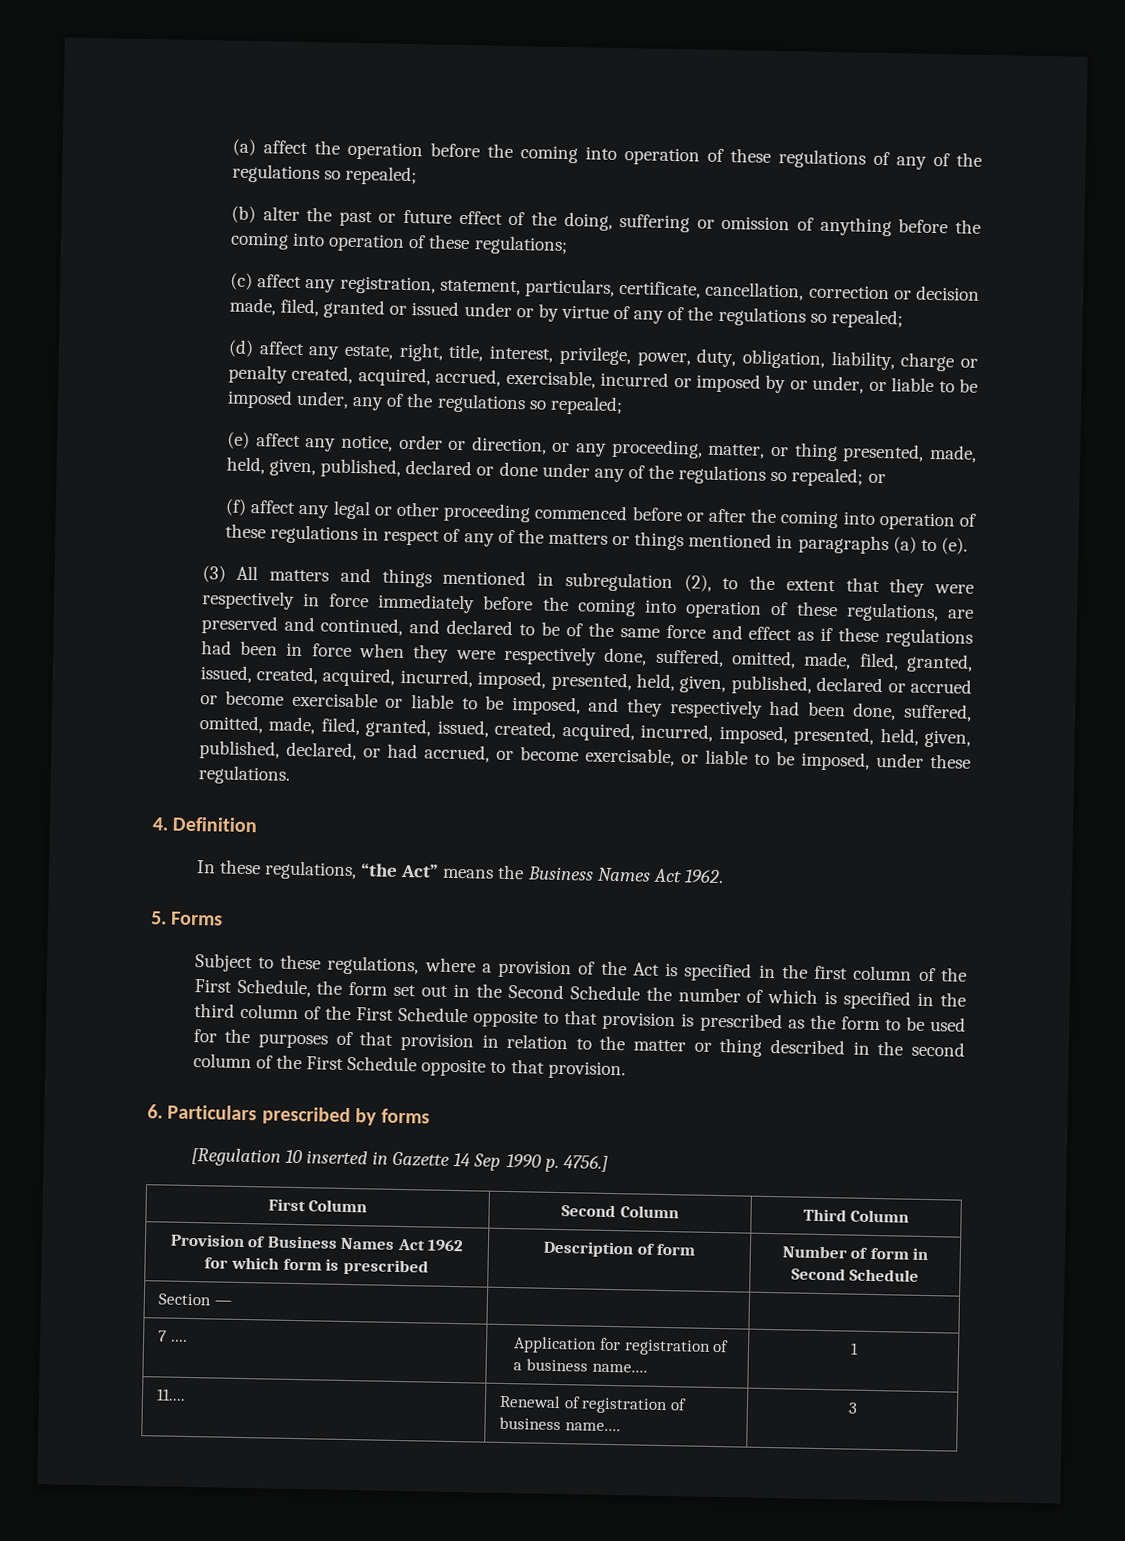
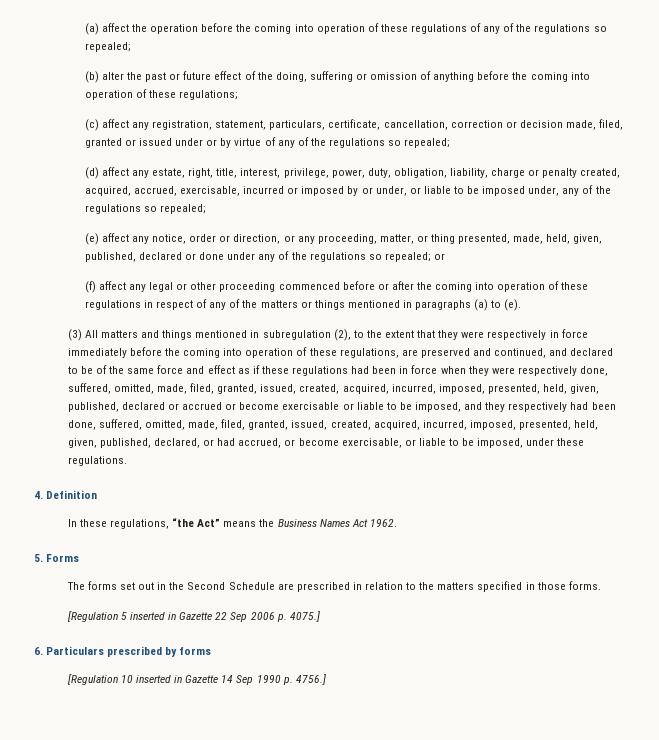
- Subject to these regulations, where a provision of the Act is specified in the first column of the First Schedule, the form set out in the Second Schedule the number of which is specified in the third column of the First Schedule opposite to that provision is prescribed as the form to be used for the purposes of that provision in relation to the matter or thing described in the second column of the First Schedule opposite to that provision.
+ The forms set out in the Second Schedule are prescribed in relation to the matters specified in those forms.
+ [Regulation 5 inserted in Gazette 22 Sep 2006 p. 4075.]
- First Column | Second Column | Third Column
- Provision of Business Names Act 1962 for which form is prescribed | Description of form | Number of form in Second Schedule
- Section — | |
- 7 .... | Application for registration of a business name.... | 1
- 11.... | Renewal of registration of business name.... | 3

